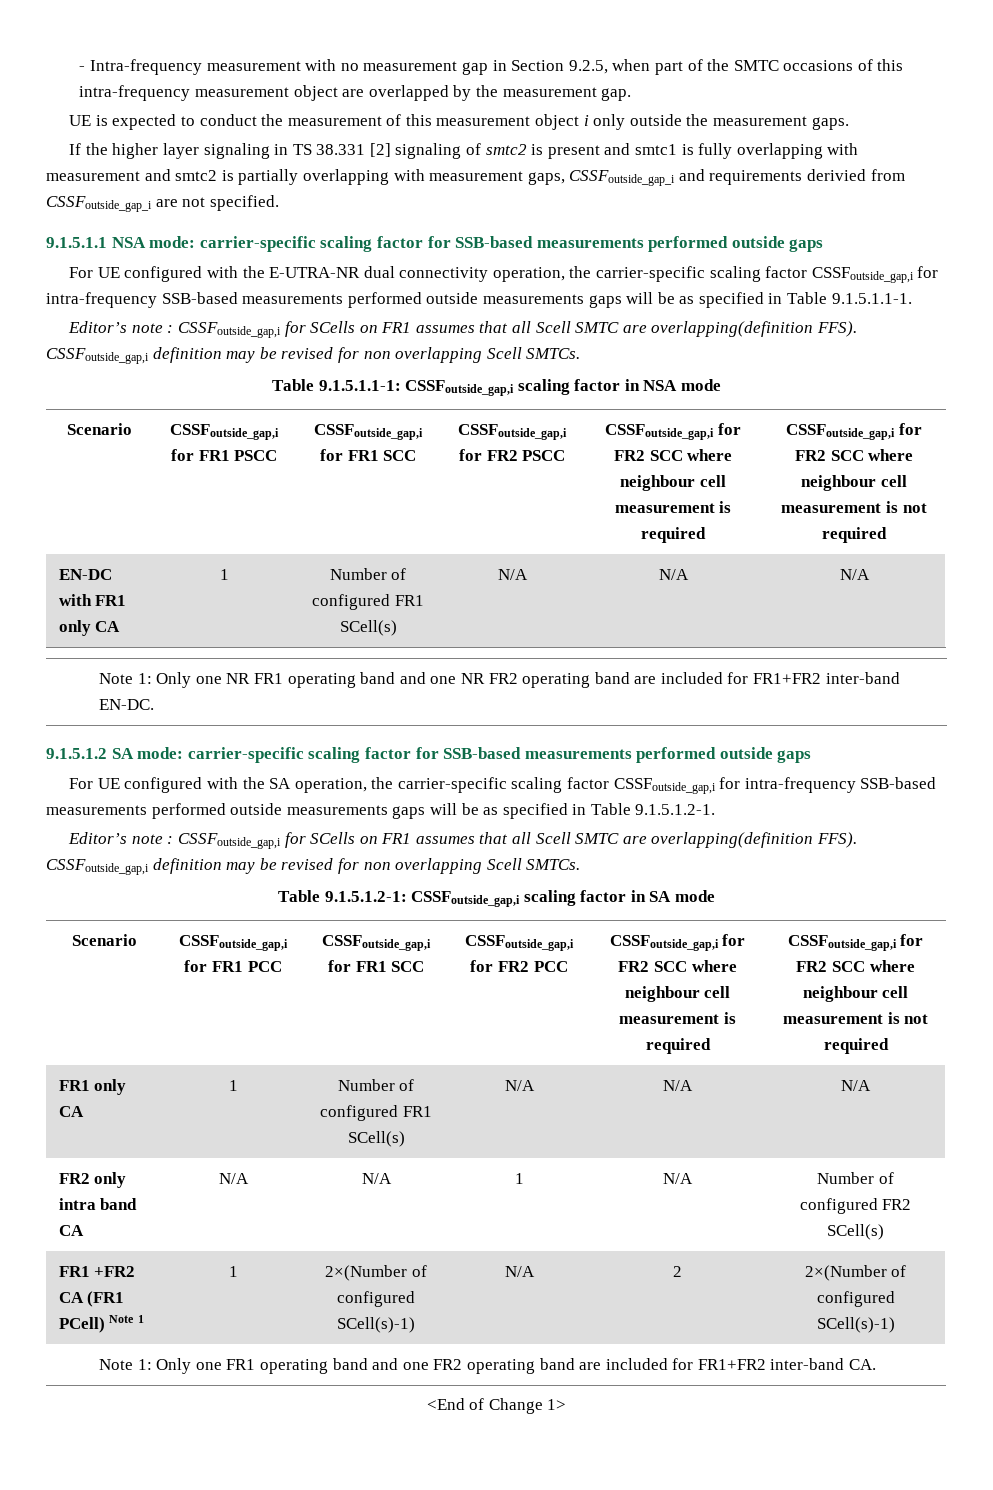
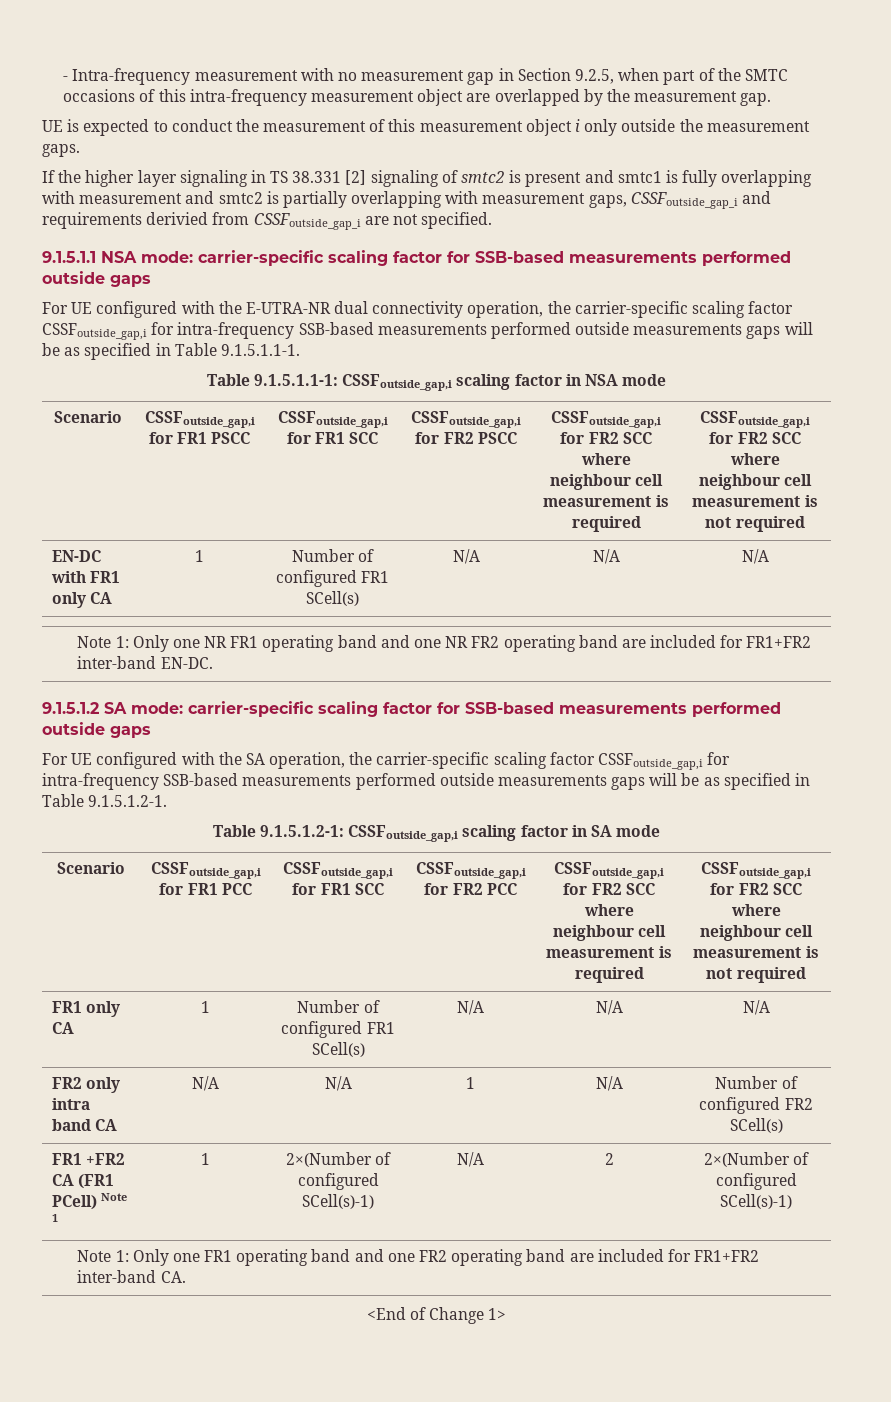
  For UE configured with the E-UTRA-NR dual connectivity operation, the carrier-specific scaling factor CSSFoutside_gap,i for intra-frequency SSB-based measurements performed outside measurements gaps will be as specified in Table 9.1.5.1.1-1.
- Editor’s note : CSSFoutside_gap,i for SCells on FR1 assumes that all Scell SMTC are overlapping(definition FFS). CSSFoutside_gap,i definition may be revised for non overlapping Scell SMTCs.
  For UE configured with the SA operation, the carrier-specific scaling factor CSSFoutside_gap,i for intra-frequency SSB-based measurements performed outside measurements gaps will be as specified in Table 9.1.5.1.2-1.
- Editor’s note : CSSFoutside_gap,i for SCells on FR1 assumes that all Scell SMTC are overlapping(definition FFS). CSSFoutside_gap,i definition may be revised for non overlapping Scell SMTCs.

